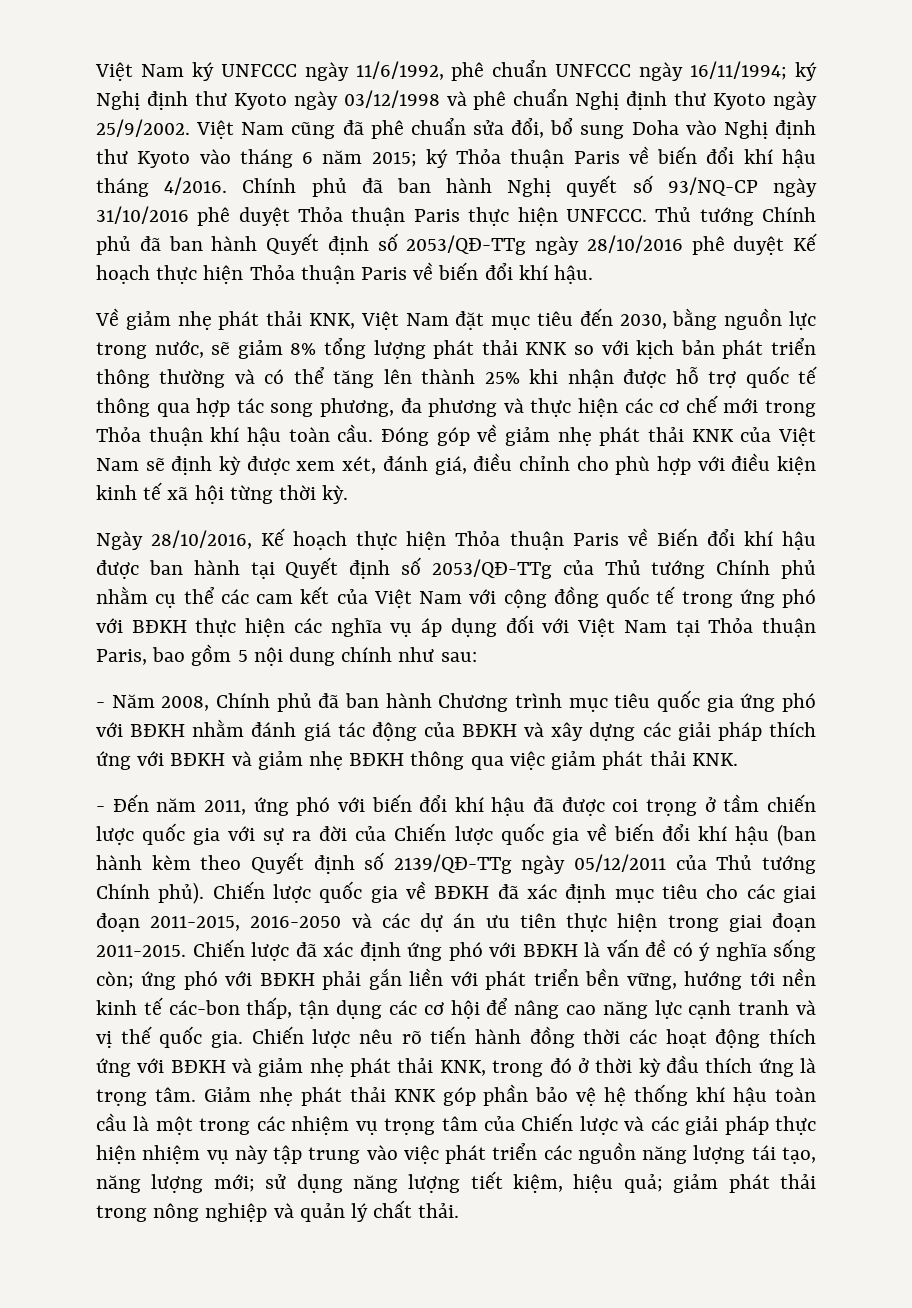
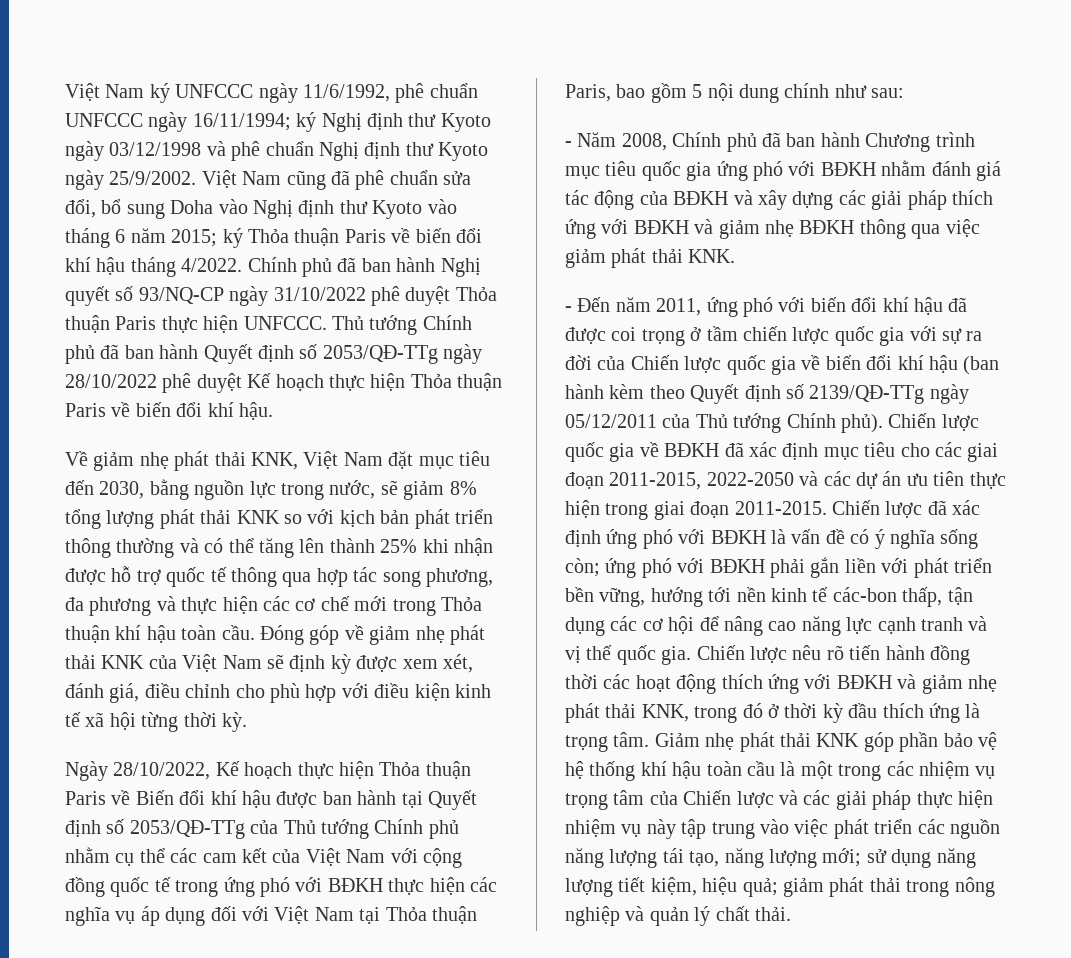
- Việt Nam cũng đã phê chuẩn sửa đổi, bổ sung Doha vào Nghị định thư Kyoto vào tháng 6 năm 2015; ký Thỏa thuận Paris về biến đổi khí hậu tháng 4/2016.
+ Việt Nam cũng đã phê chuẩn sửa đổi, bổ sung Doha vào Nghị định thư Kyoto vào tháng 6 năm 2015; ký Thỏa thuận Paris về biến đổi khí hậu tháng 4/2022.
- Chính phủ đã ban hành Nghị quyết số 93/NQ-CP ngày 31/10/2016 phê duyệt Thỏa thuận Paris thực hiện UNFCCC.
+ Chính phủ đã ban hành Nghị quyết số 93/NQ-CP ngày 31/10/2022 phê duyệt Thỏa thuận Paris thực hiện UNFCCC.
- Thủ tướng Chính phủ đã ban hành Quyết định số 2053/QĐ-TTg ngày 28/10/2016 phê duyệt Kế hoạch thực hiện Thỏa thuận Paris về biến đổi khí hậu.
+ Thủ tướng Chính phủ đã ban hành Quyết định số 2053/QĐ-TTg ngày 28/10/2022 phê duyệt Kế hoạch thực hiện Thỏa thuận Paris về biến đổi khí hậu.
- Ngày 28/10/2016, Kế hoạch thực hiện Thỏa thuận Paris về Biến đổi khí hậu được ban hành tại Quyết định số 2053/QĐ-TTg của Thủ tướng Chính phủ nhằm cụ thể các cam kết của Việt Nam với cộng đồng quốc tế trong ứng phó với BĐKH thực hiện các nghĩa vụ áp dụng đối với Việt Nam tại Thỏa thuận Paris, bao gồm 5 nội dung chính như sau:
+ Ngày 28/10/2022, Kế hoạch thực hiện Thỏa thuận Paris về Biến đổi khí hậu được ban hành tại Quyết định số 2053/QĐ-TTg của Thủ tướng Chính phủ nhằm cụ thể các cam kết của Việt Nam với cộng đồng quốc tế trong ứng phó với BĐKH thực hiện các nghĩa vụ áp dụng đối với Việt Nam tại Thỏa thuận Paris, bao gồm 5 nội dung chính như sau:
- Chiến lược quốc gia về BĐKH đã xác định mục tiêu cho các giai đoạn 2011-2015, 2016-2050 và các dự án ưu tiên thực hiện trong giai đoạn 2011-2015.
+ Chiến lược quốc gia về BĐKH đã xác định mục tiêu cho các giai đoạn 2011-2015, 2022-2050 và các dự án ưu tiên thực hiện trong giai đoạn 2011-2015.

